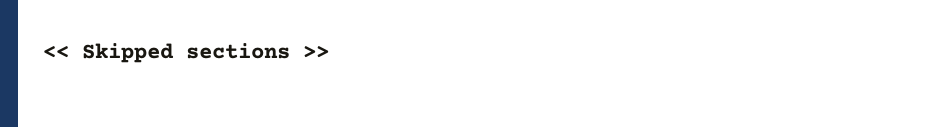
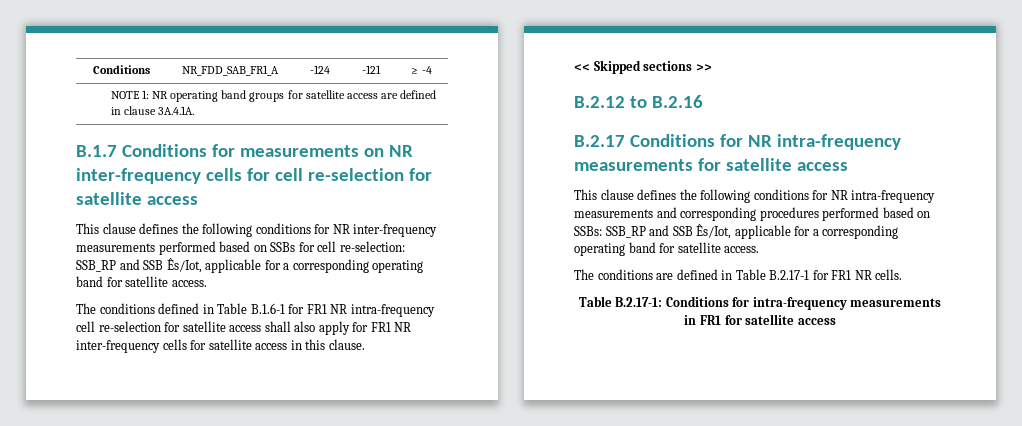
+ Conditions | NR_FDD_SAB_FR1_A | -124 | -121 | ≥ -4
+ NOTE 1: NR operating band groups for satellite access are defined in clause 3A.4.1A.
+ B.1.7 Conditions for measurements on NR inter-frequency cells for cell re-selection for satellite access
+ This clause defines the following conditions for NR inter-frequency measurements performed based on SSBs for cell re-selection: SSB_RP and SSB Ês/Iot, applicable for a corresponding operating band for satellite access.
+ The conditions defined in Table B.1.6-1 for FR1 NR intra-frequency cell re-selection for satellite access shall also apply for FR1 NR inter-frequency cells for satellite access in this clause.
  << Skipped sections >>
+ B.2.12 to B.2.16
+ B.2.17 Conditions for NR intra-frequency measurements for satellite access
+ This clause defines the following conditions for NR intra-frequency measurements and corresponding procedures performed based on SSBs: SSB_RP and SSB Ês/Iot, applicable for a corresponding operating band for satellite access.
+ The conditions are defined in Table B.2.17-1 for FR1 NR cells.
+ Table B.2.17-1: Conditions for intra-frequency measurements in FR1 for satellite access

